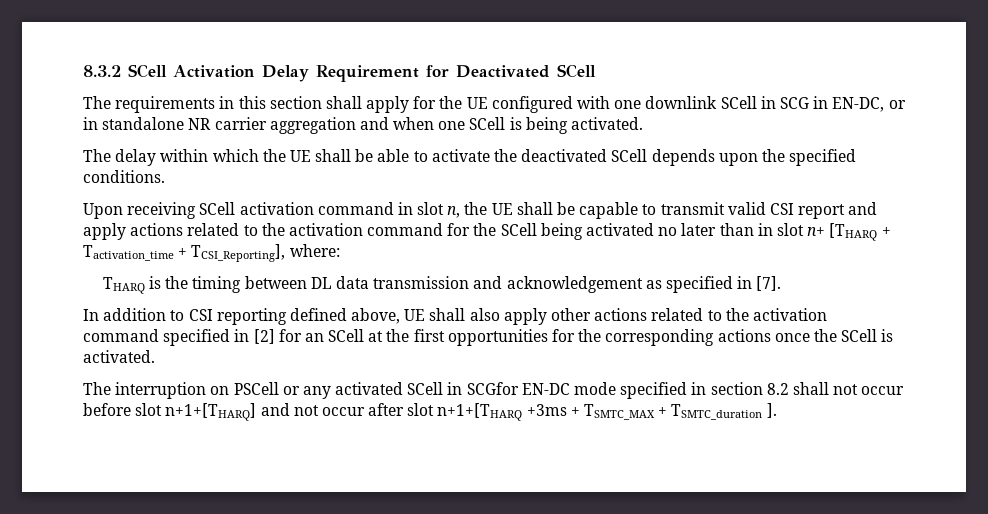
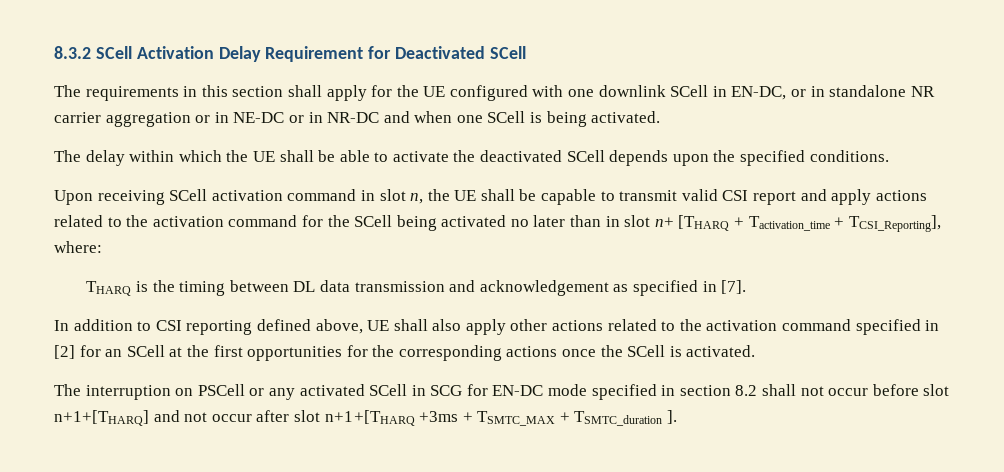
- The requirements in this section shall apply for the UE configured with one downlink SCell in SCG in EN-DC, or in standalone NR carrier aggregation and when one SCell is being activated.
+ The requirements in this section shall apply for the UE configured with one downlink SCell in EN-DC, or in standalone NR carrier aggregation or in NE-DC or in NR-DC and when one SCell is being activated.
- The interruption on PSCell or any activated SCell in SCGfor EN-DC mode specified in section 8.2 shall not occur before slot n+1+[THARQ] and not occur after slot n+1+[THARQ +3ms + TSMTC_MAX + TSMTC_duration ].
+ The interruption on PSCell or any activated SCell in SCG for EN-DC mode specified in section 8.2 shall not occur before slot n+1+[THARQ] and not occur after slot n+1+[THARQ +3ms + TSMTC_MAX + TSMTC_duration ].

